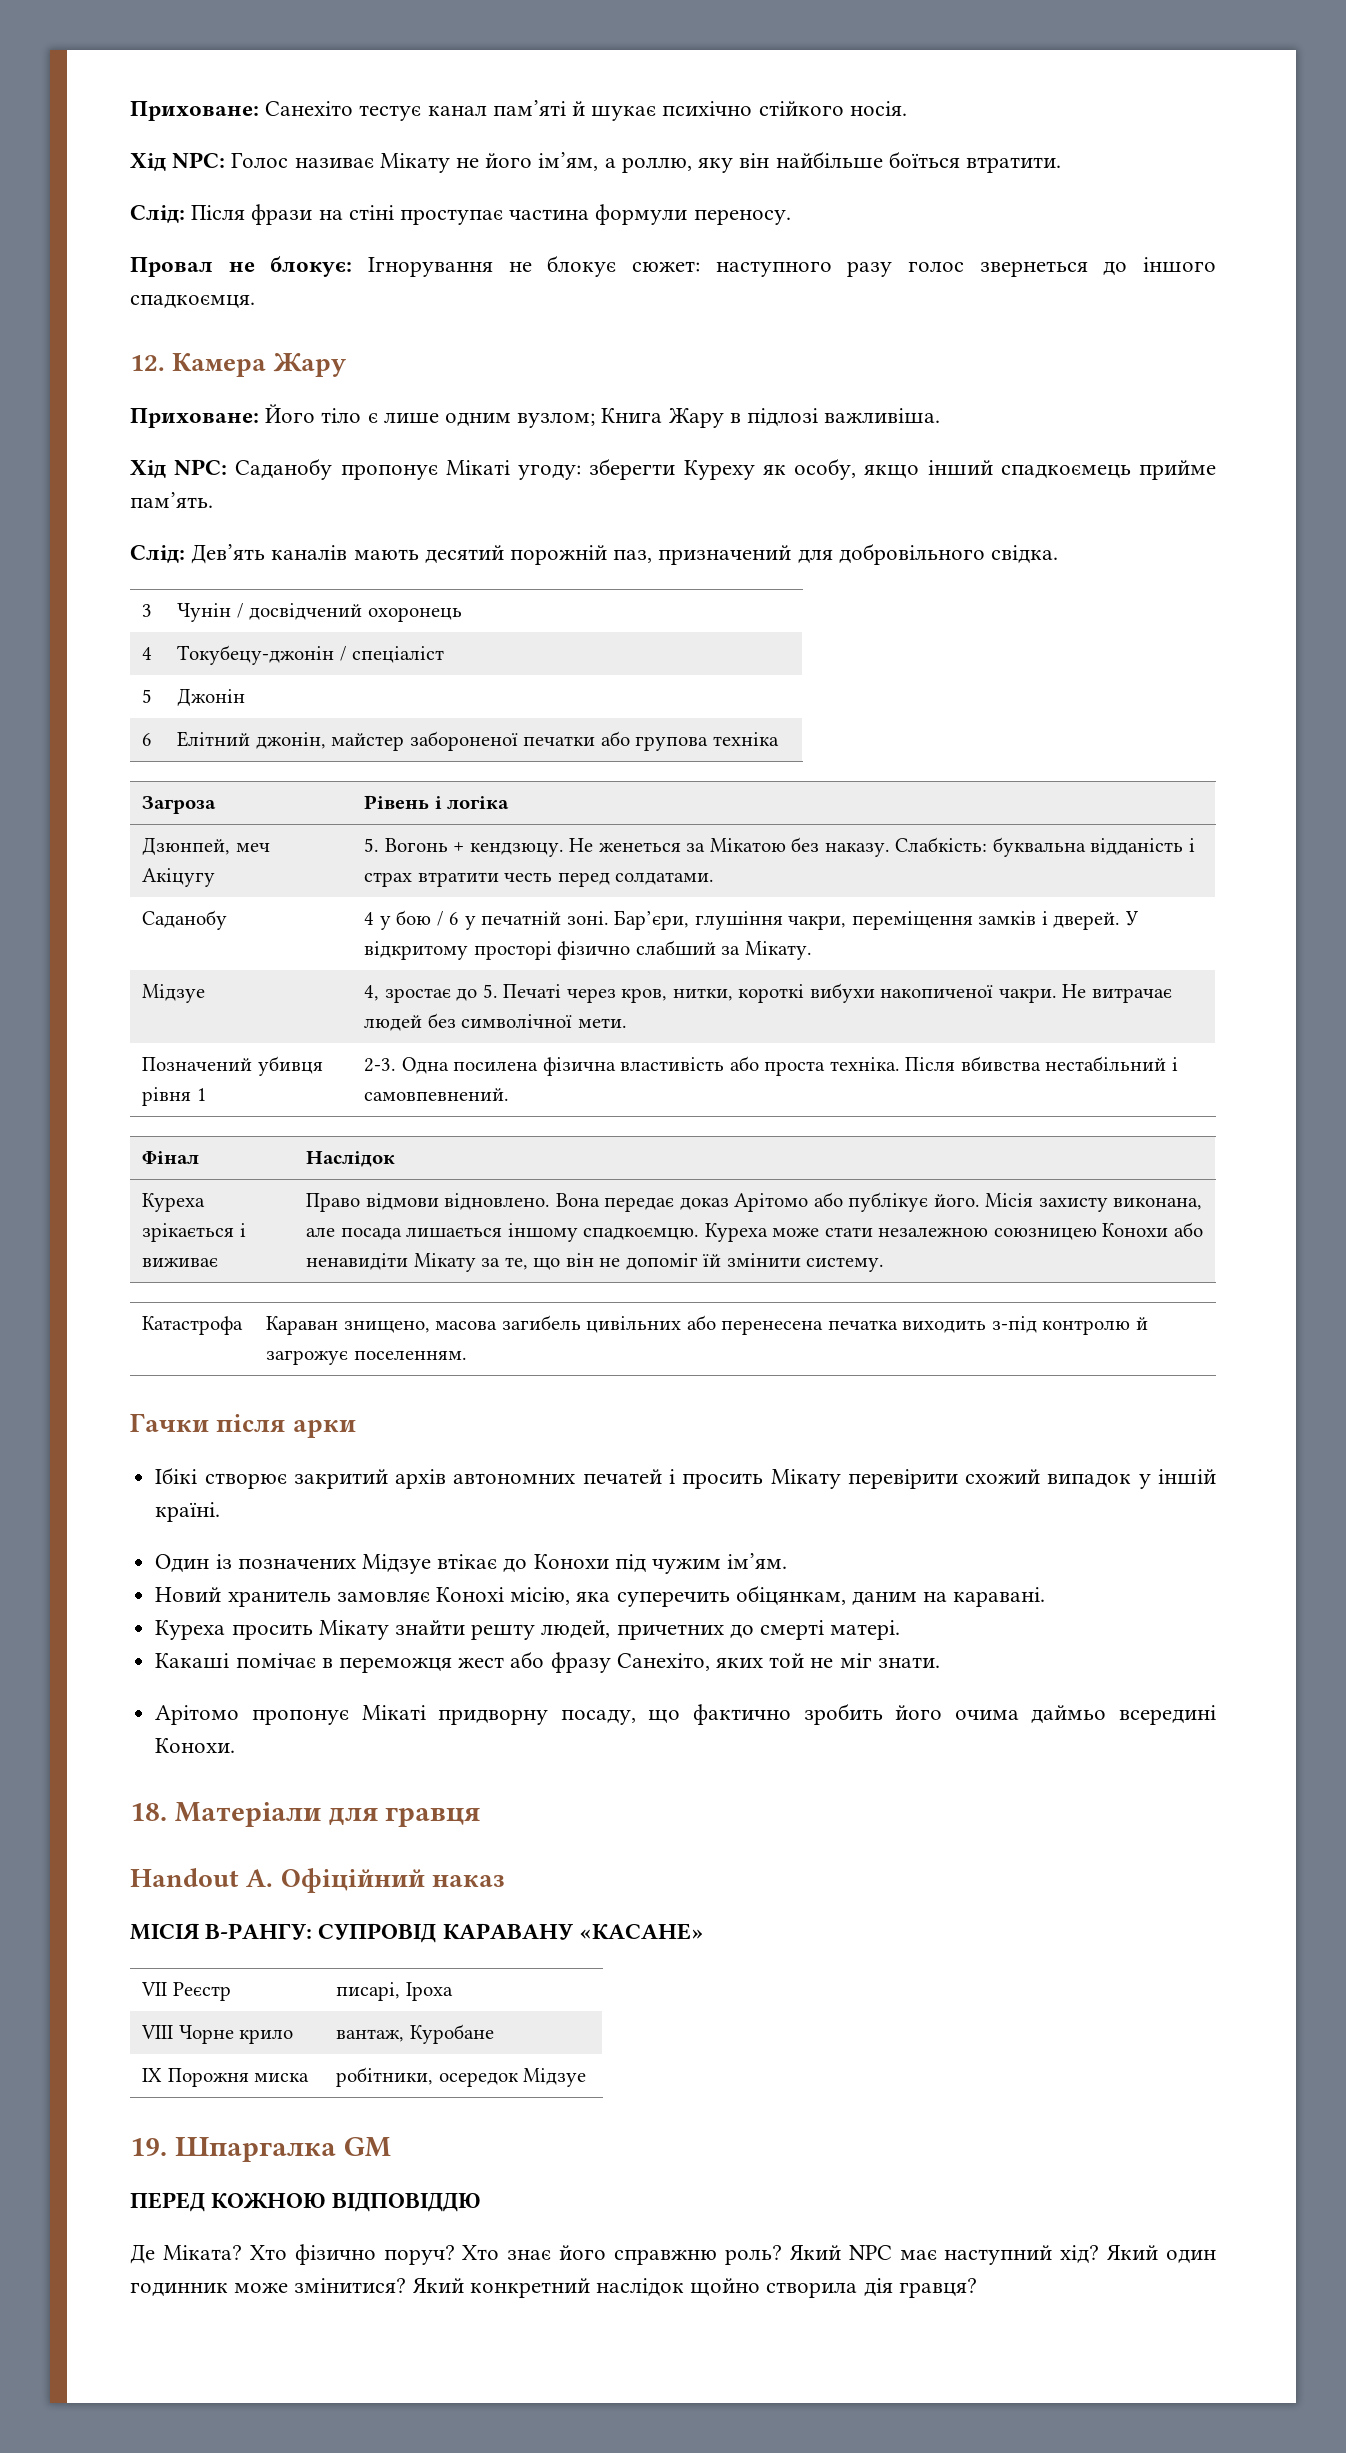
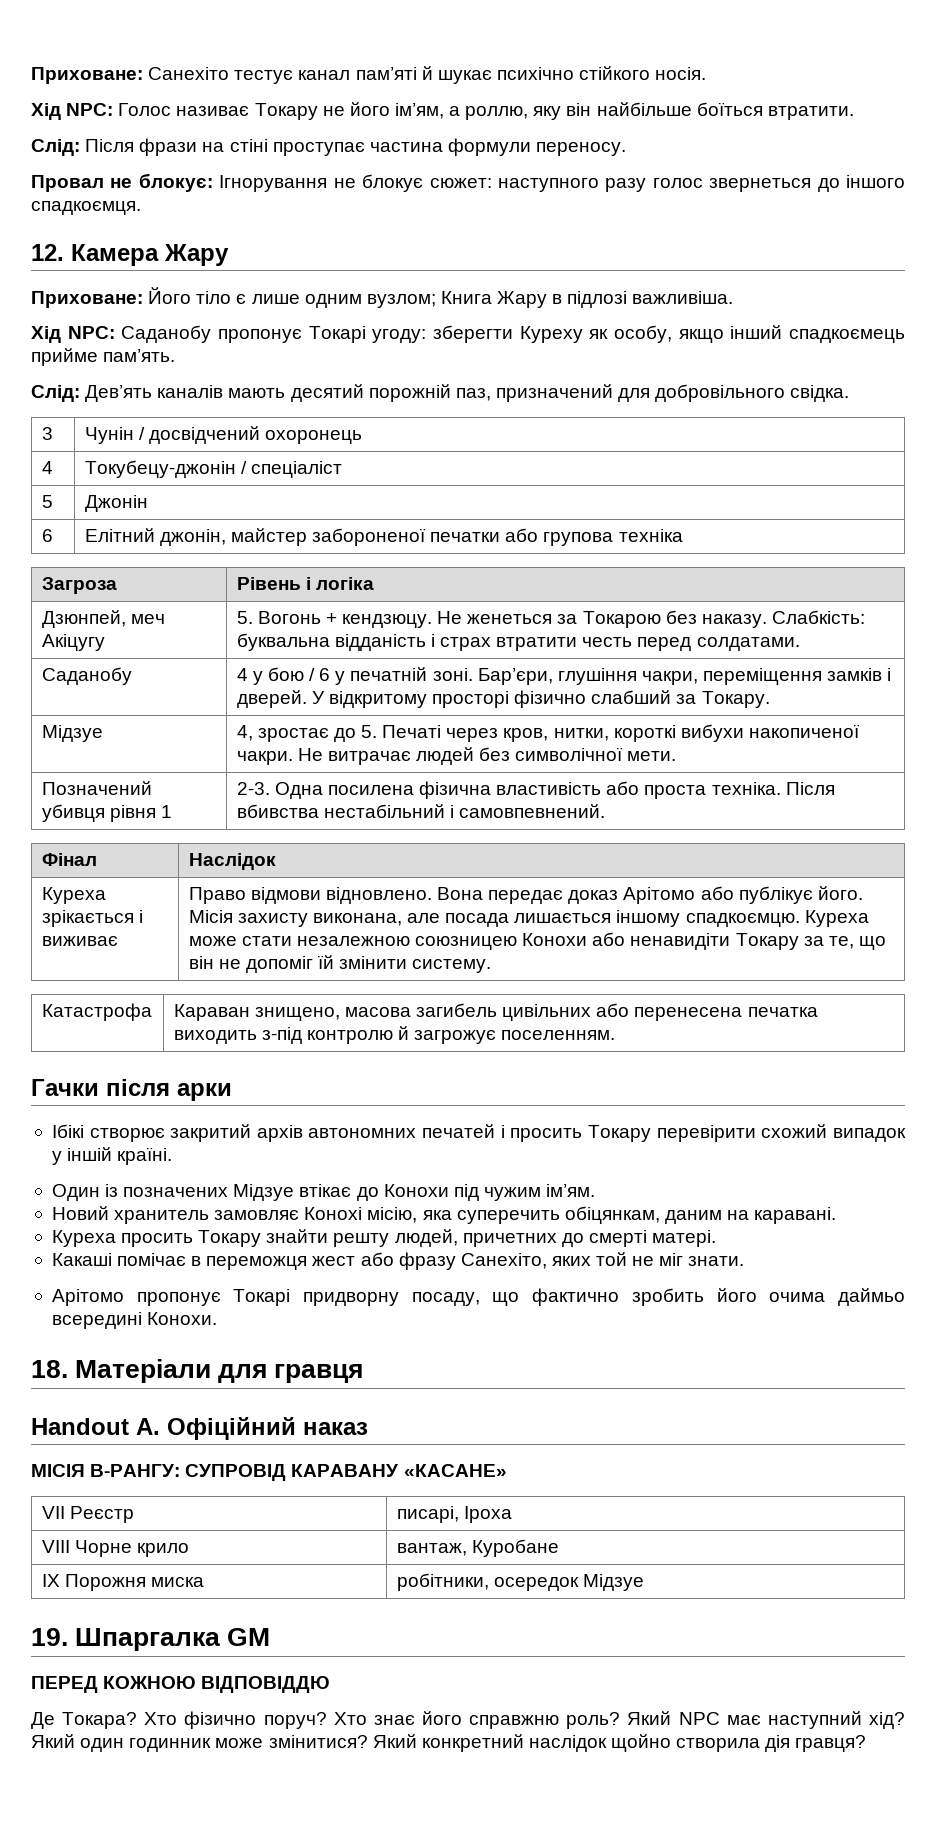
- Хід NPC: Голос називає Мікату не його ім’ям, а роллю, яку він найбільше боїться втратити.
+ Хід NPC: Голос називає Токару не його ім’ям, а роллю, яку він найбільше боїться втратити.
- Хід NPC: Саданобу пропонує Мікаті угоду: зберегти Куреху як особу, якщо інший спадкоємець прийме пам’ять.
+ Хід NPC: Саданобу пропонує Токарі угоду: зберегти Куреху як особу, якщо інший спадкоємець прийме пам’ять.
- Дзюнпей, меч Акіцугу | 5. Вогонь + кендзюцу. Не женеться за Мікатою без наказу. Слабкість: буквальна відданість і страх втратити честь перед солдатами.
+ Дзюнпей, меч Акіцугу | 5. Вогонь + кендзюцу. Не женеться за Токарою без наказу. Слабкість: буквальна відданість і страх втратити честь перед солдатами.
- Саданобу | 4 у бою / 6 у печатній зоні. Бар’єри, глушіння чакри, переміщення замків і дверей. У відкритому просторі фізично слабший за Мікату.
+ Саданобу | 4 у бою / 6 у печатній зоні. Бар’єри, глушіння чакри, переміщення замків і дверей. У відкритому просторі фізично слабший за Токару.
- Куреха зрікається і виживає | Право відмови відновлено. Вона передає доказ Арітомо або публікує його. Місія захисту виконана, але посада лишається іншому спадкоємцю. Куреха може стати незалежною союзницею Конохи або ненавидіти Мікату за те, що він не допоміг їй змінити систему.
+ Куреха зрікається і виживає | Право відмови відновлено. Вона передає доказ Арітомо або публікує його. Місія захисту виконана, але посада лишається іншому спадкоємцю. Куреха може стати незалежною союзницею Конохи або ненавидіти Токару за те, що він не допоміг їй змінити систему.
- Ібікі створює закритий архів автономних печатей і просить Мікату перевірити схожий випадок у іншій країні.
+ Ібікі створює закритий архів автономних печатей і просить Токару перевірити схожий випадок у іншій країні.
- Куреха просить Мікату знайти решту людей, причетних до смерті матері.
+ Куреха просить Токару знайти решту людей, причетних до смерті матері.
- Арітомо пропонує Мікаті придворну посаду, що фактично зробить його очима даймьо всередині Конохи.
+ Арітомо пропонує Токарі придворну посаду, що фактично зробить його очима даймьо всередині Конохи.
- Де Міката?
+ Де Токара?

